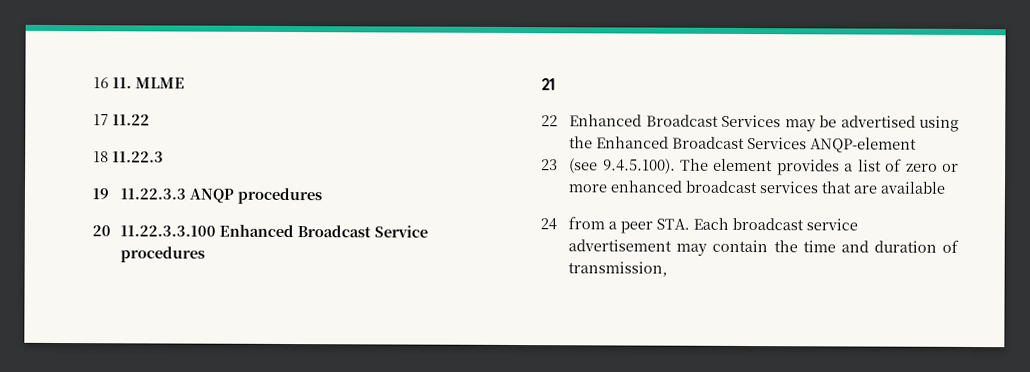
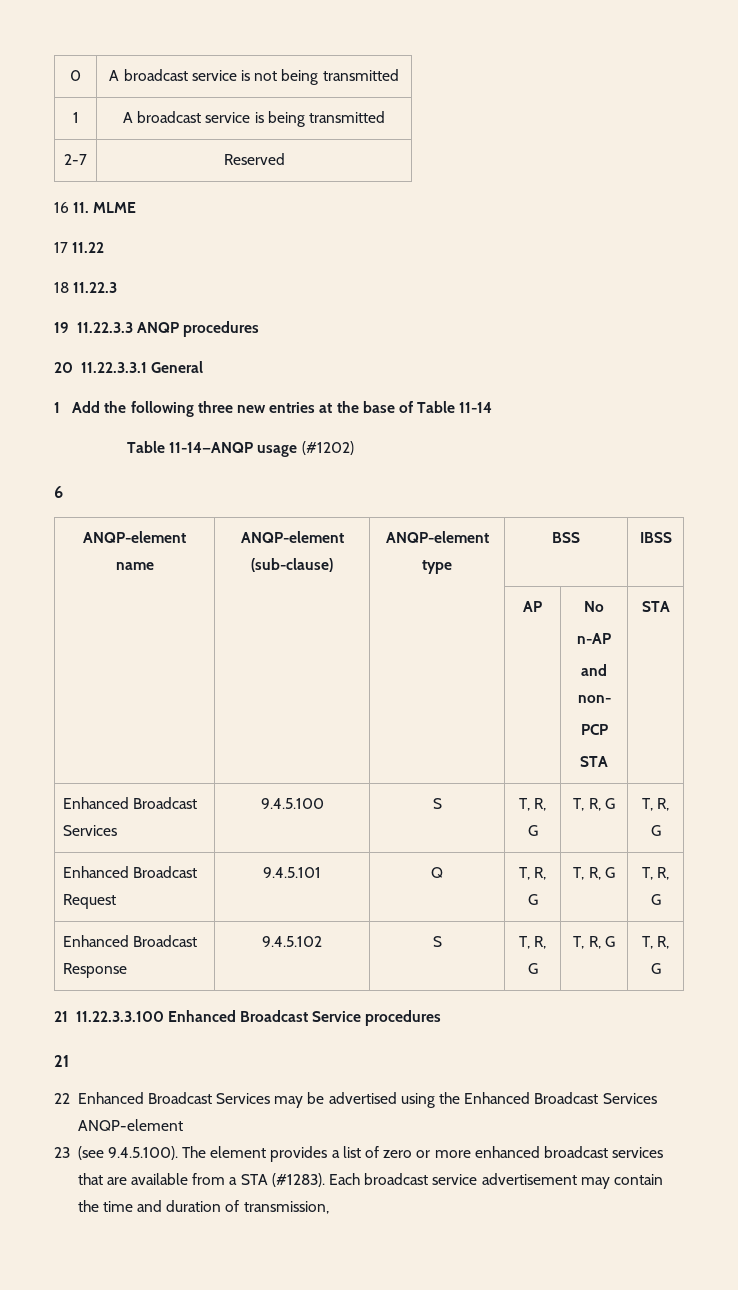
+ 0 | A broadcast service is not being transmitted
+ 1 | A broadcast service is being transmitted
+ 2-7 | Reserved
- 20 11.22.3.3.100 Enhanced Broadcast Service procedures
+ 20 11.22.3.3.1 General
+ 1 Add the following three new entries at the base of Table 11-14
+ Table 11-14—ANQP usage (#1202)
+ 6
+ ANQP-element name | ANQP-element (sub-clause) | ANQP-element type | BSS | IBSS
+ | | | AP | No
+ n-AP
+ and non-
+ PCP
+ STA | STA
+ Enhanced Broadcast Services | 9.4.5.100 | S | T, R, G | T, R, G | T, R, G
+ Enhanced Broadcast Request | 9.4.5.101 | Q | T, R, G | T, R, G | T, R, G
+ Enhanced Broadcast Response | 9.4.5.102 | S | T, R, G | T, R, G | T, R, G
+ 21 11.22.3.3.100 Enhanced Broadcast Service procedures
- 23 (see 9.4.5.100). The element provides a list of zero or more enhanced broadcast services that are available
- 24 from a peer STA. Each broadcast service advertisement may contain the time and duration of transmission,
+ 23 (see 9.4.5.100). The element provides a list of zero or more enhanced broadcast services that are available from a STA (#1283). Each broadcast service advertisement may contain the time and duration of transmission,

